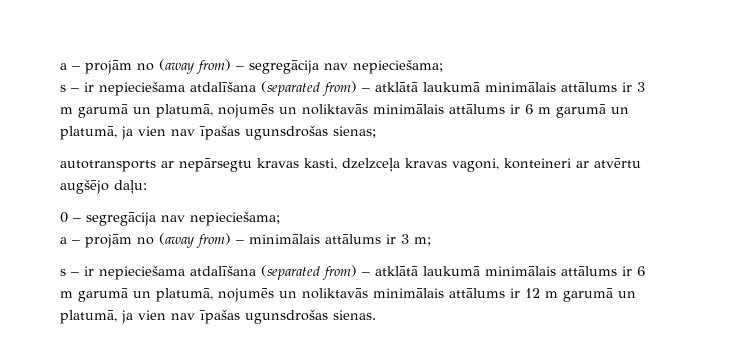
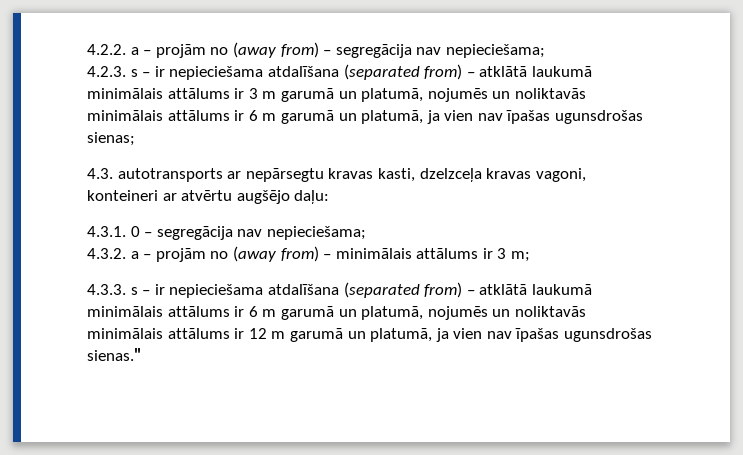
- a – projām no (away from) – segregācija nav nepieciešama;
+ 4.2.2. a – projām no (away from) – segregācija nav nepieciešama;
- s – ir nepieciešama atdalīšana (separated from) – atklātā laukumā minimālais attālums ir 3 m garumā un platumā, nojumēs un noliktavās minimālais attālums ir 6 m garumā un platumā, ja vien nav īpašas ugunsdrošas sienas;
+ 4.2.3. s – ir nepieciešama atdalīšana (separated from) – atklātā laukumā minimālais attālums ir 3 m garumā un platumā, nojumēs un noliktavās minimālais attālums ir 6 m garumā un platumā, ja vien nav īpašas ugunsdrošas sienas;
- autotransports ar nepārsegtu kravas kasti, dzelzceļa kravas vagoni, konteineri ar atvērtu augšējo daļu:
+ 4.3. autotransports ar nepārsegtu kravas kasti, dzelzceļa kravas vagoni, konteineri ar atvērtu augšējo daļu:
- 0 – segregācija nav nepieciešama;
+ 4.3.1. 0 – segregācija nav nepieciešama;
- a – projām no (away from) – minimālais attālums ir 3 m;
+ 4.3.2. a – projām no (away from) – minimālais attālums ir 3 m;
- s – ir nepieciešama atdalīšana (separated from) – atklātā laukumā minimālais attālums ir 6 m garumā un platumā, nojumēs un noliktavās minimālais attālums ir 12 m garumā un platumā, ja vien nav īpašas ugunsdrošas sienas.
+ 4.3.3. s – ir nepieciešama atdalīšana (separated from) – atklātā laukumā minimālais attālums ir 6 m garumā un platumā, nojumēs un noliktavās minimālais attālums ir 12 m garumā un platumā, ja vien nav īpašas ugunsdrošas sienas."

